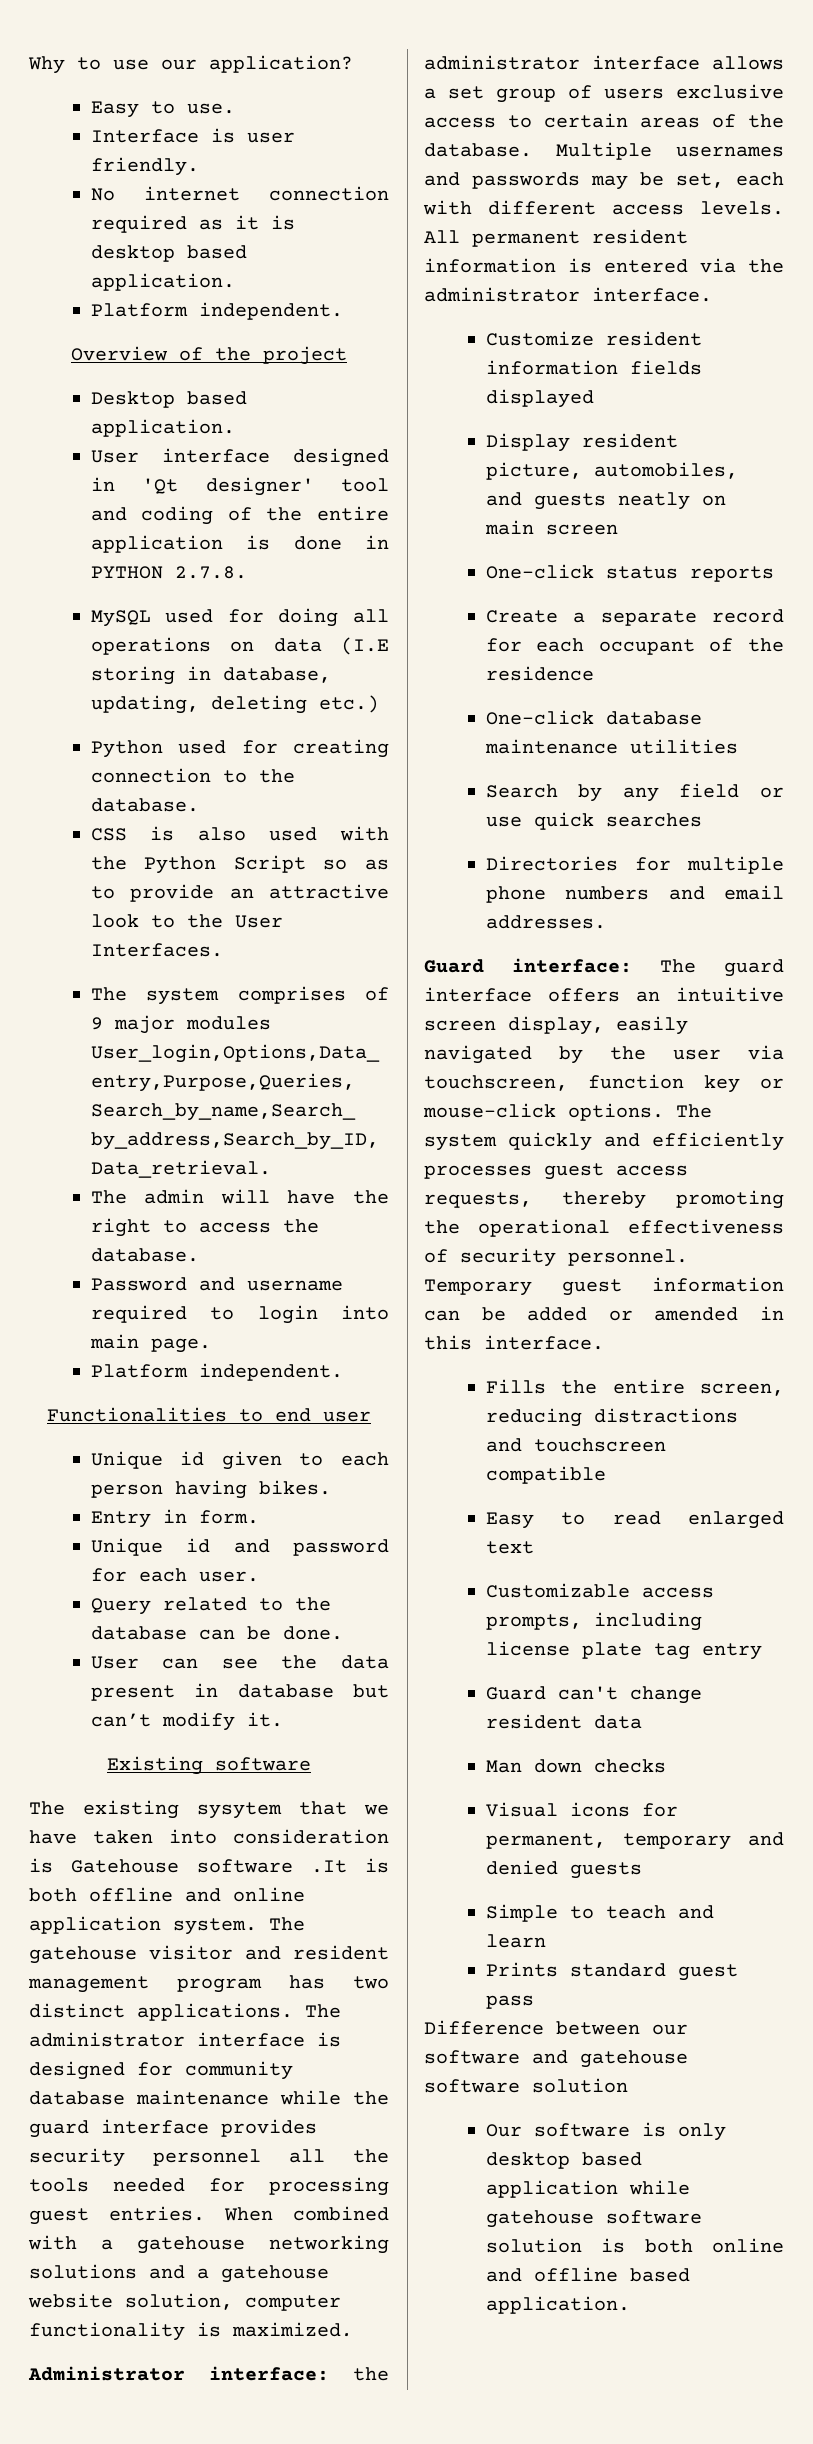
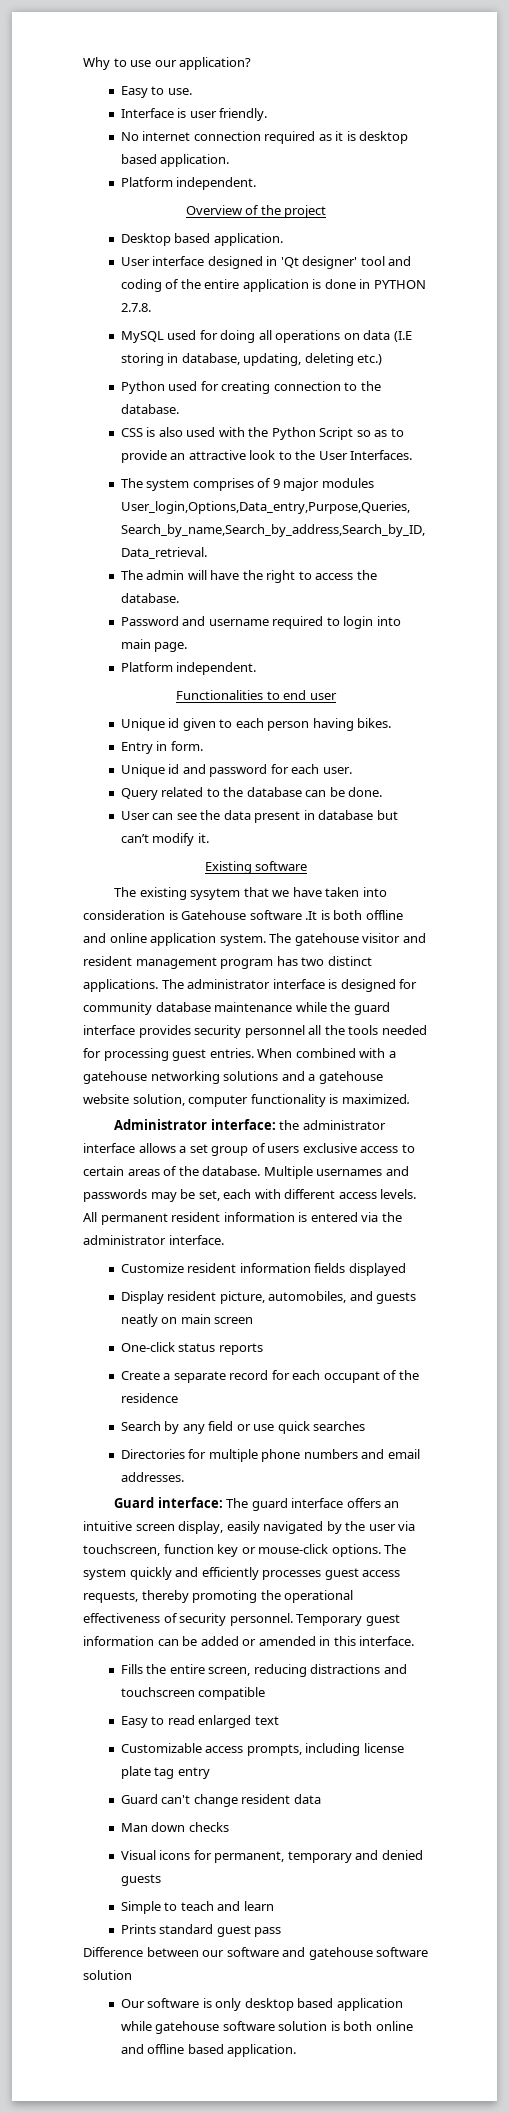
- One-click database maintenance utilities

